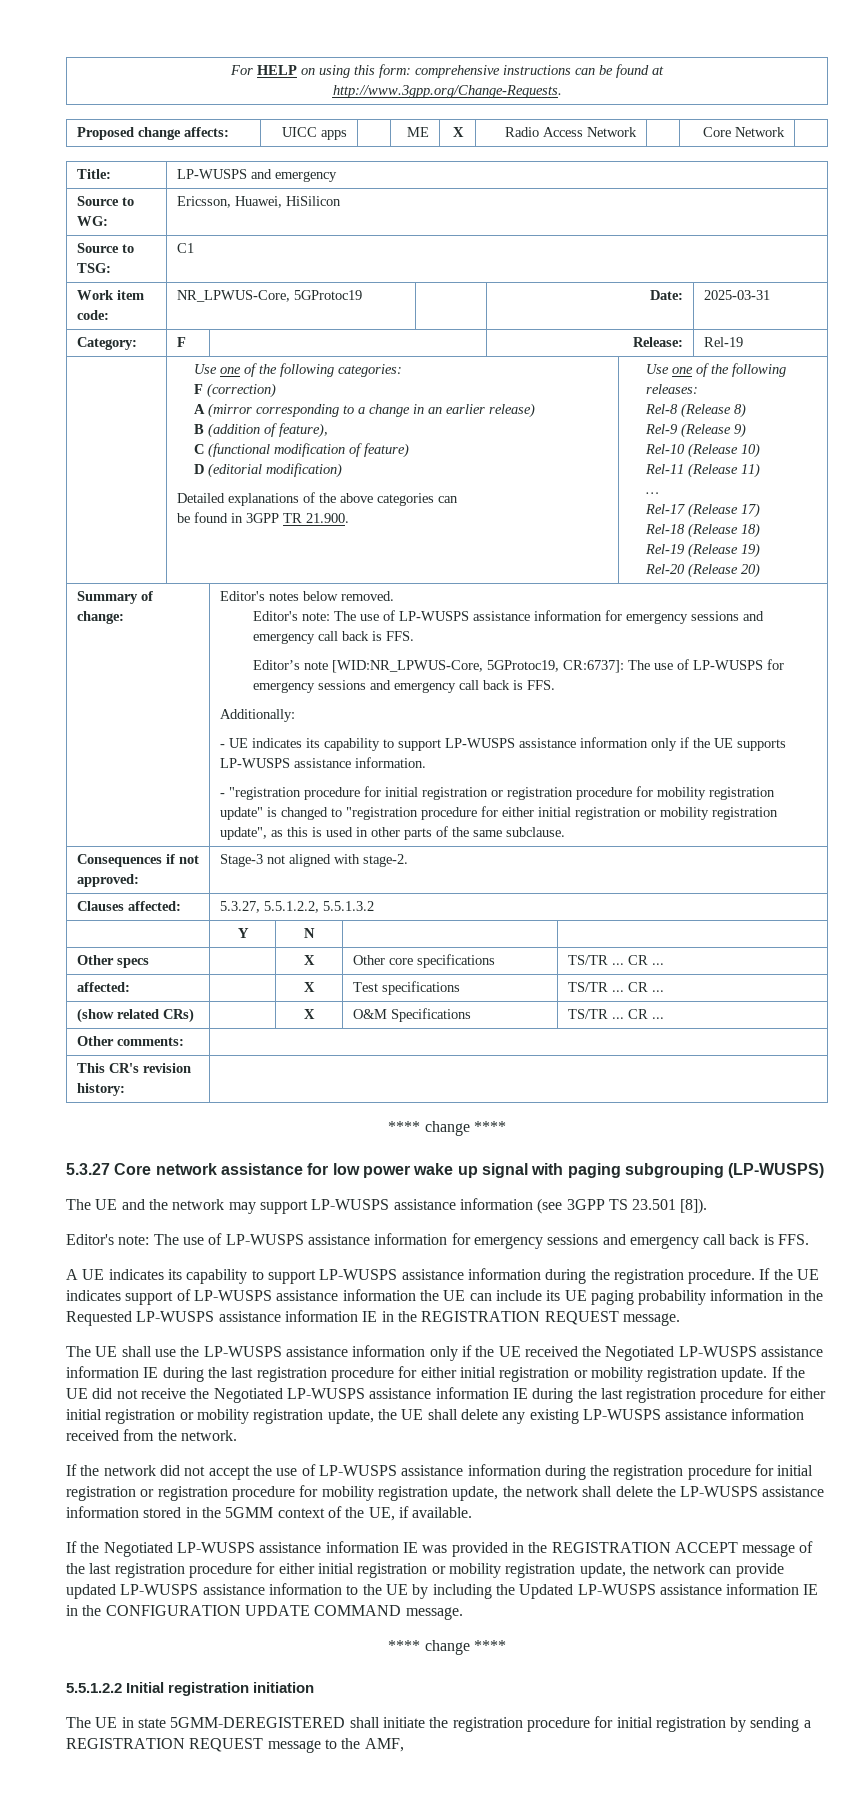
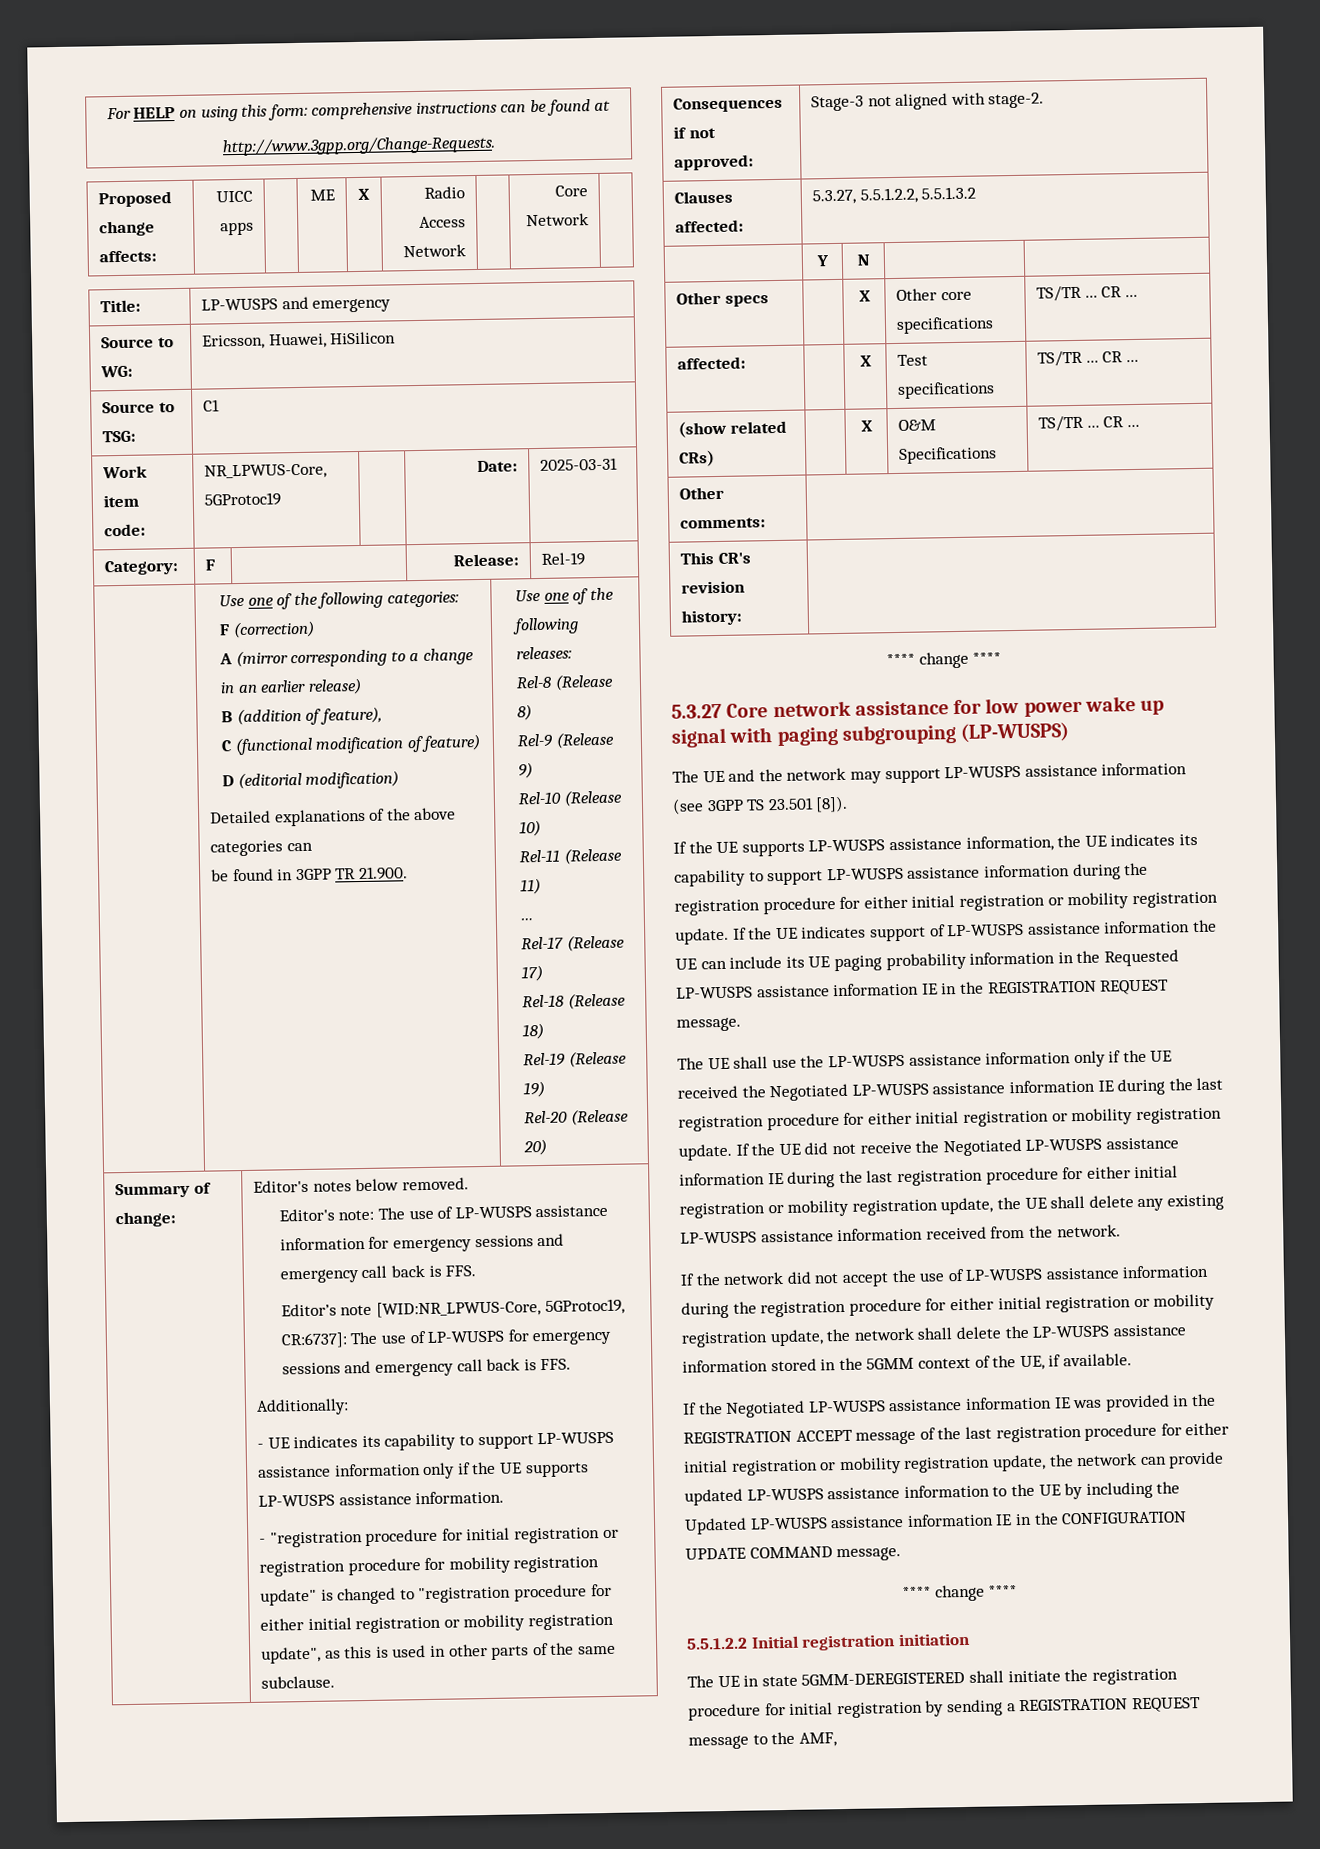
  The UE and the network may support LP-WUSPS assistance information (see 3GPP TS 23.501 [8]).
- Editor's note: The use of LP-WUSPS assistance information for emergency sessions and emergency call back is FFS.
- A UE indicates its capability to support LP-WUSPS assistance information during the registration procedure.
+ If the UE supports LP-WUSPS assistance information, the UE indicates its capability to support LP-WUSPS assistance information during the registration procedure for either initial registration or mobility registration update.
- If the network did not accept the use of LP-WUSPS assistance information during the registration procedure for initial registration or registration procedure for mobility registration update, the network shall delete the LP-WUSPS assistance information stored in the 5GMM context of the UE, if available.
+ If the network did not accept the use of LP-WUSPS assistance information during the registration procedure for either initial registration or mobility registration update, the network shall delete the LP-WUSPS assistance information stored in the 5GMM context of the UE, if available.

